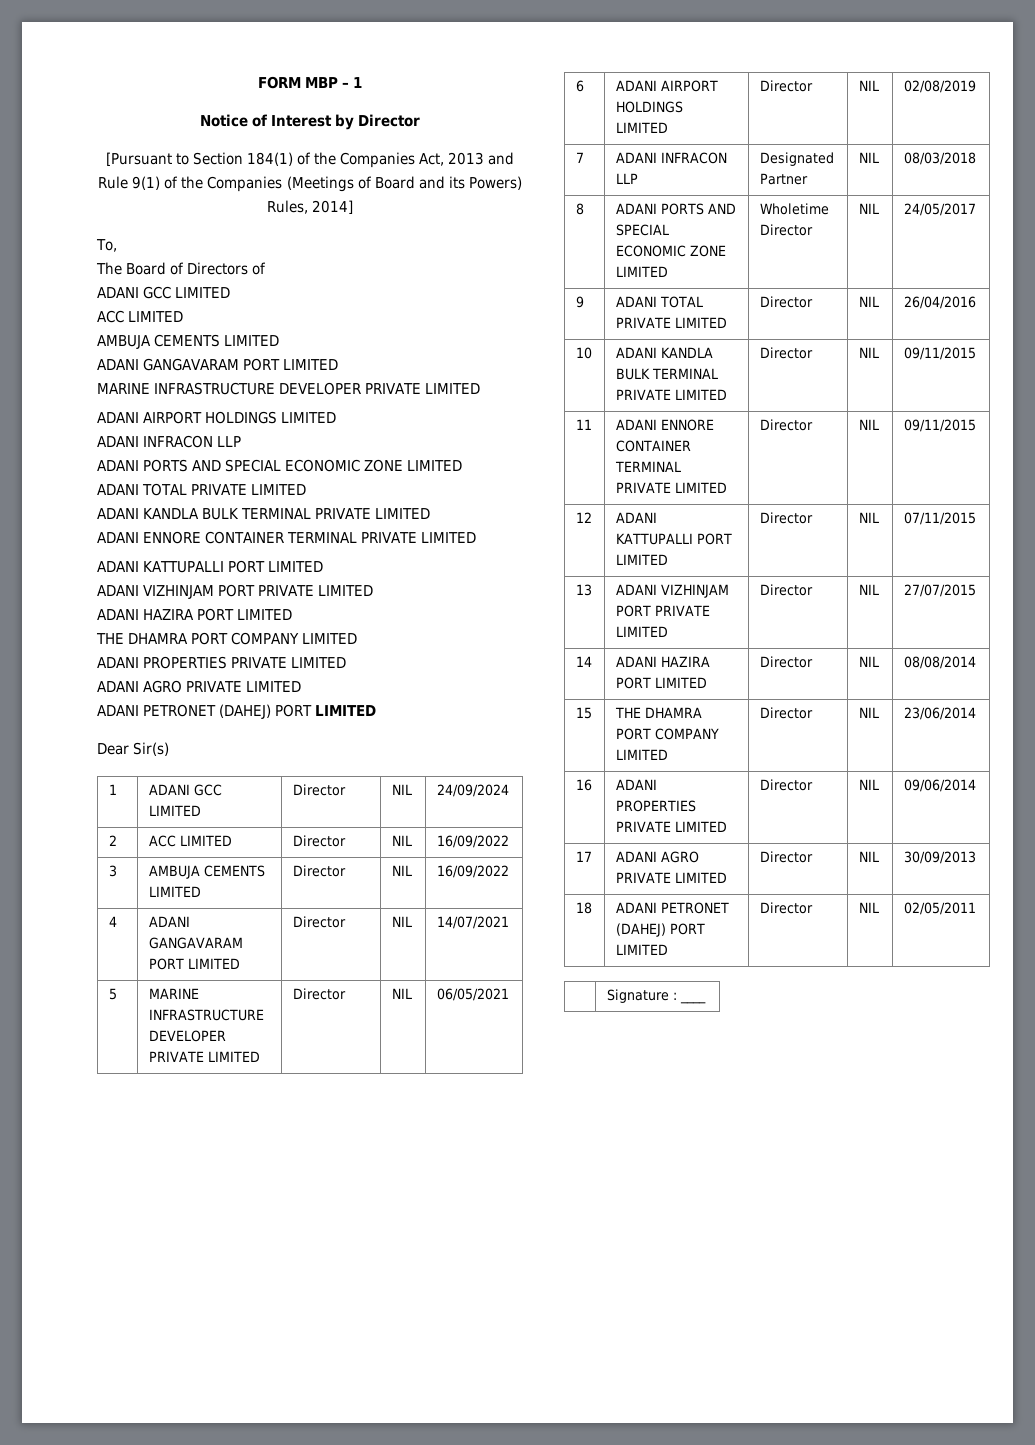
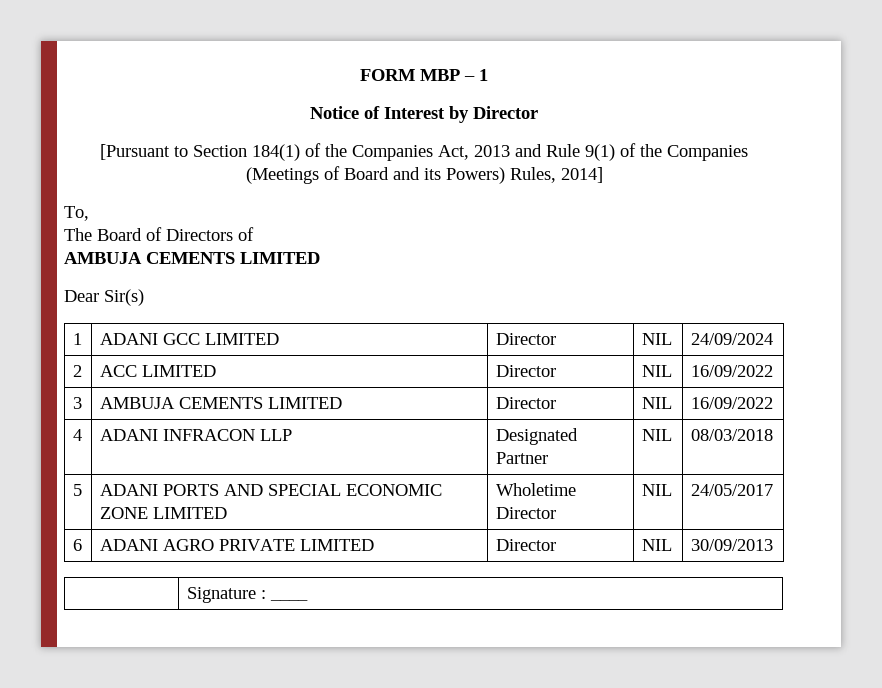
  The Board of Directors of
- ADANI GCC LIMITED
- ACC LIMITED
  AMBUJA CEMENTS LIMITED
- ADANI GANGAVARAM PORT LIMITED
- MARINE INFRASTRUCTURE DEVELOPER PRIVATE LIMITED
- ADANI AIRPORT HOLDINGS LIMITED
- ADANI INFRACON LLP
- ADANI PORTS AND SPECIAL ECONOMIC ZONE LIMITED
- ADANI TOTAL PRIVATE LIMITED
- ADANI KANDLA BULK TERMINAL PRIVATE LIMITED
- ADANI ENNORE CONTAINER TERMINAL PRIVATE LIMITED
- ADANI KATTUPALLI PORT LIMITED
- ADANI VIZHINJAM PORT PRIVATE LIMITED
- ADANI HAZIRA PORT LIMITED
- THE DHAMRA PORT COMPANY LIMITED
- ADANI PROPERTIES PRIVATE LIMITED
- ADANI AGRO PRIVATE LIMITED
- ADANI PETRONET (DAHEJ) PORT LIMITED
- 4 | ADANI GANGAVARAM PORT LIMITED | Director | NIL | 14/07/2021
- 5 | MARINE INFRASTRUCTURE DEVELOPER PRIVATE LIMITED | Director | NIL | 06/05/2021
- 6 | ADANI AIRPORT HOLDINGS LIMITED | Director | NIL | 02/08/2019
- 7 | ADANI INFRACON LLP | Designated Partner | NIL | 08/03/2018
+ 4 | ADANI INFRACON LLP | Designated Partner | NIL | 08/03/2018
- 8 | ADANI PORTS AND SPECIAL ECONOMIC ZONE LIMITED | Wholetime Director | NIL | 24/05/2017
+ 5 | ADANI PORTS AND SPECIAL ECONOMIC ZONE LIMITED | Wholetime Director | NIL | 24/05/2017
- 9 | ADANI TOTAL PRIVATE LIMITED | Director | NIL | 26/04/2016
- 10 | ADANI KANDLA BULK TERMINAL PRIVATE LIMITED | Director | NIL | 09/11/2015
- 11 | ADANI ENNORE CONTAINER TERMINAL PRIVATE LIMITED | Director | NIL | 09/11/2015
- 12 | ADANI KATTUPALLI PORT LIMITED | Director | NIL | 07/11/2015
- 13 | ADANI VIZHINJAM PORT PRIVATE LIMITED | Director | NIL | 27/07/2015
- 14 | ADANI HAZIRA PORT LIMITED | Director | NIL | 08/08/2014
- 15 | THE DHAMRA PORT COMPANY LIMITED | Director | NIL | 23/06/2014
- 16 | ADANI PROPERTIES PRIVATE LIMITED | Director | NIL | 09/06/2014
- 17 | ADANI AGRO PRIVATE LIMITED | Director | NIL | 30/09/2013
+ 6 | ADANI AGRO PRIVATE LIMITED | Director | NIL | 30/09/2013
- 18 | ADANI PETRONET (DAHEJ) PORT LIMITED | Director | NIL | 02/05/2011

